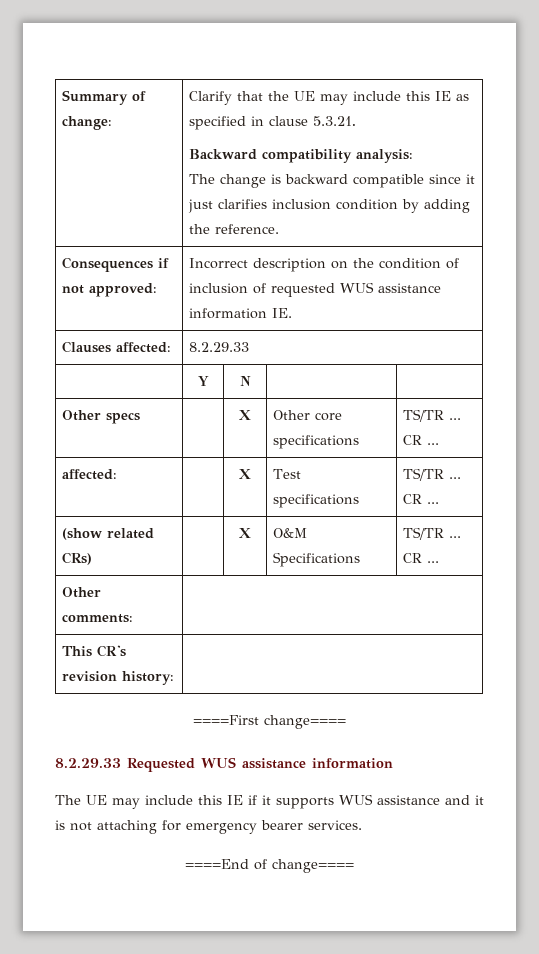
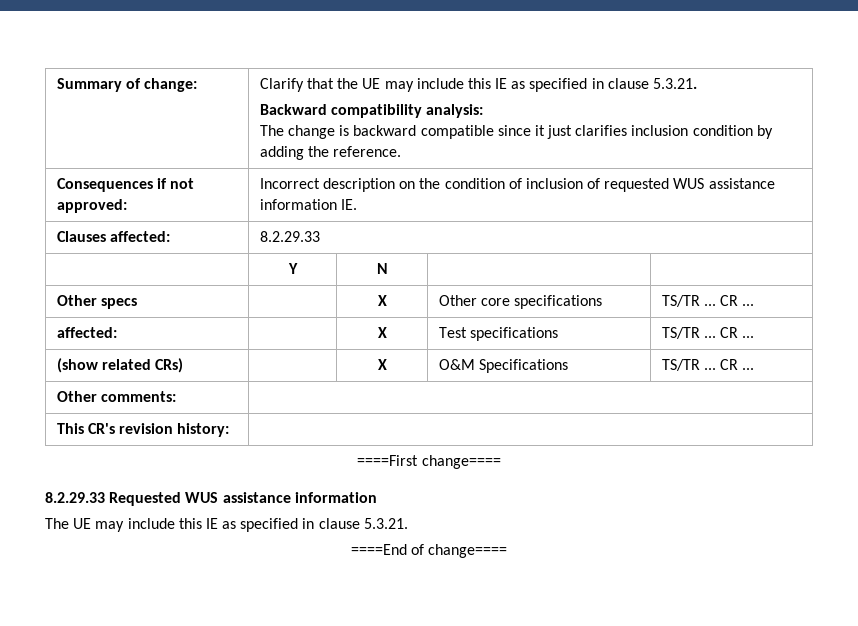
- The UE may include this IE if it supports WUS assistance and it is not attaching for emergency bearer services.
+ The UE may include this IE as specified in clause 5.3.21.

